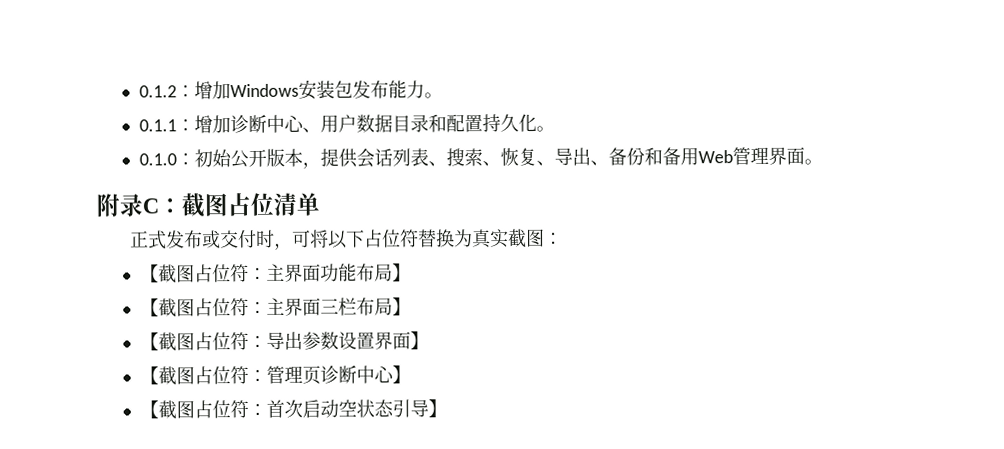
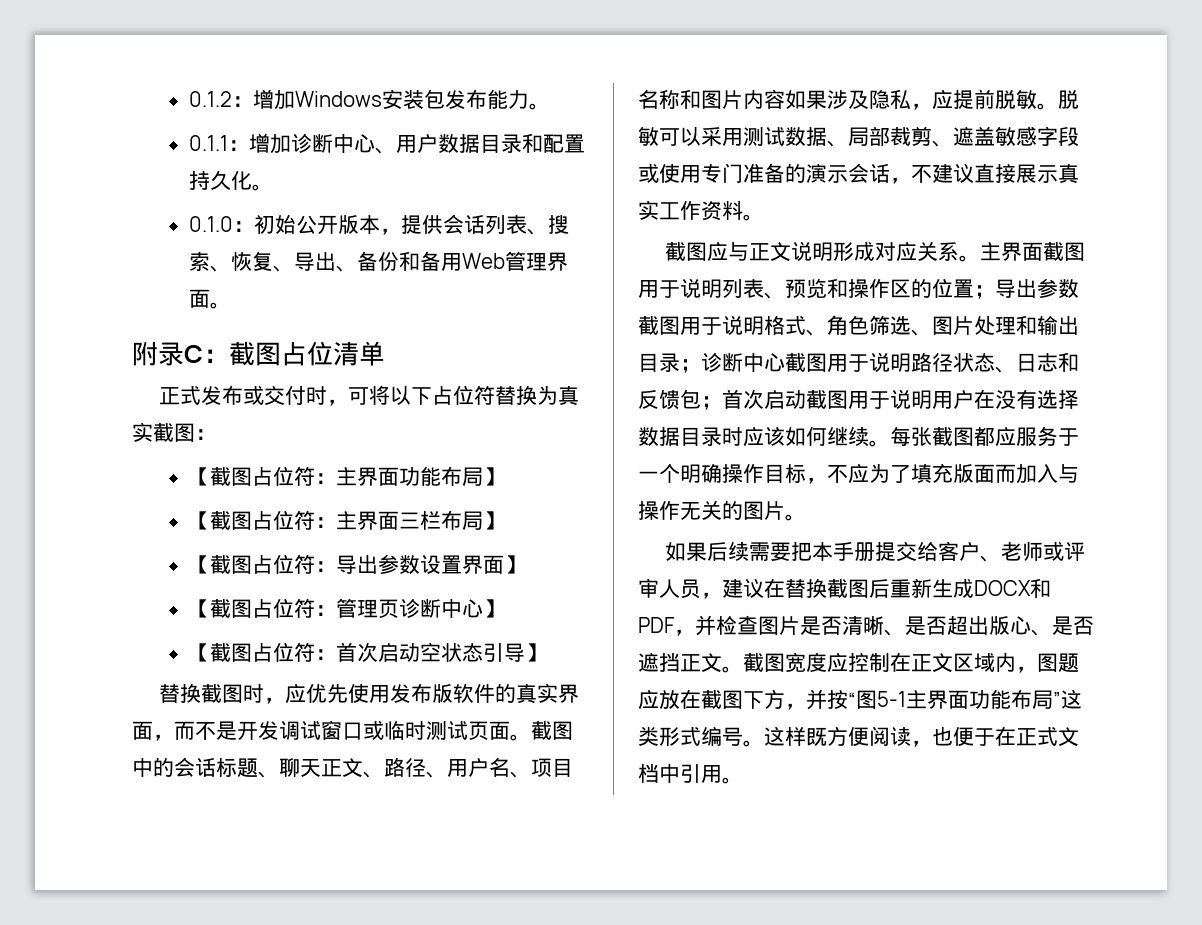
+ 替换截图时，应优先使用发布版软件的真实界面，而不是开发调试窗口或临时测试页面。截图中的会话标题、聊天正文、路径、用户名、项目名称和图片内容如果涉及隐私，应提前脱敏。脱敏可以采用测试数据、局部裁剪、遮盖敏感字段或使用专门准备的演示会话，不建议直接展示真实工作资料。
+ 截图应与正文说明形成对应关系。主界面截图用于说明列表、预览和操作区的位置；导出参数截图用于说明格式、角色筛选、图片处理和输出目录；诊断中心截图用于说明路径状态、日志和反馈包；首次启动截图用于说明用户在没有选择数据目录时应该如何继续。每张截图都应服务于一个明确操作目标，不应为了填充版面而加入与操作无关的图片。
+ 如果后续需要把本手册提交给客户、老师或评审人员，建议在替换截图后重新生成DOCX和PDF，并检查图片是否清晰、是否超出版心、是否遮挡正文。截图宽度应控制在正文区域内，图题应放在截图下方，并按“图5-1主界面功能布局”这类形式编号。这样既方便阅读，也便于在正式文档中引用。

